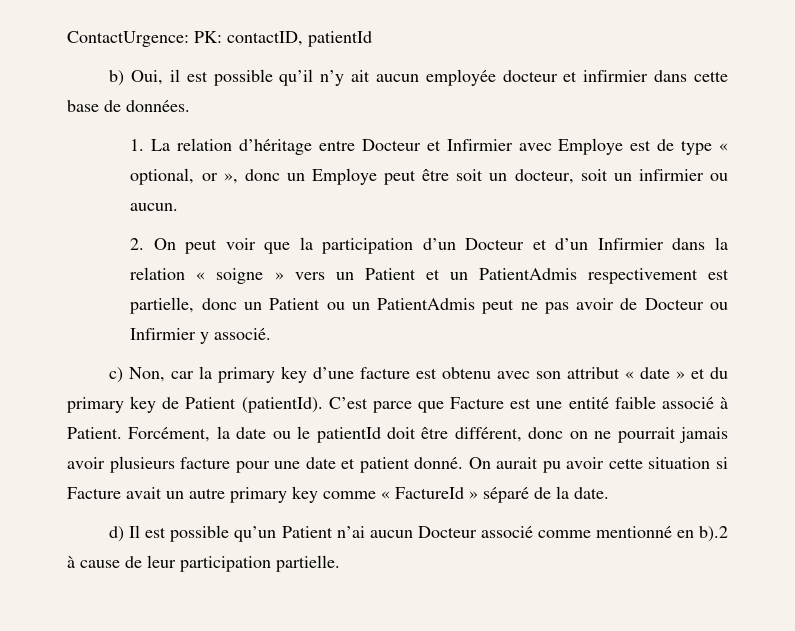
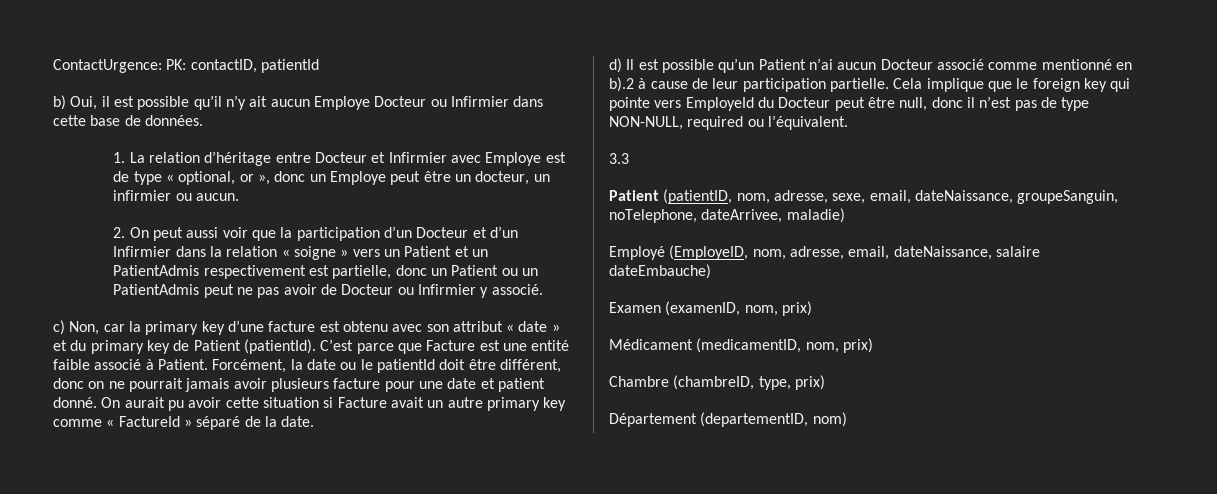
- b) Oui, il est possible qu’il n’y ait aucun employée docteur et infirmier dans cette base de données.
+ b) Oui, il est possible qu’il n’y ait aucun Employe Docteur ou Infirmier dans cette base de données.
- 1. La relation d’héritage entre Docteur et Infirmier avec Employe est de type « optional, or », donc un Employe peut être soit un docteur, soit un infirmier ou aucun.
+ 1. La relation d’héritage entre Docteur et Infirmier avec Employe est de type « optional, or », donc un Employe peut être un docteur, un infirmier ou aucun.
- 2. On peut voir que la participation d’un Docteur et d’un Infirmier dans la relation « soigne » vers un Patient et un PatientAdmis respectivement est partielle, donc un Patient ou un PatientAdmis peut ne pas avoir de Docteur ou Infirmier y associé.
+ 2. On peut aussi voir que la participation d’un Docteur et d’un Infirmier dans la relation « soigne » vers un Patient et un PatientAdmis respectivement est partielle, donc un Patient ou un PatientAdmis peut ne pas avoir de Docteur ou Infirmier y associé.
+ Cela implique que le foreign key qui pointe vers EmployeId du Docteur peut être null, donc il n’est pas de type NON-NULL, required ou l’équivalent.
+ 3.3
+ Patient (patientID, nom, adresse, sexe, email, dateNaissance, groupeSanguin, noTelephone, dateArrivee, maladie)
+ Employé (EmployeID, nom, adresse, email, dateNaissance, salaire dateEmbauche)
+ Examen (examenID, nom, prix)
+ Médicament (medicamentID, nom, prix)
+ Chambre (chambreID, type, prix)
+ Département (departementID, nom)

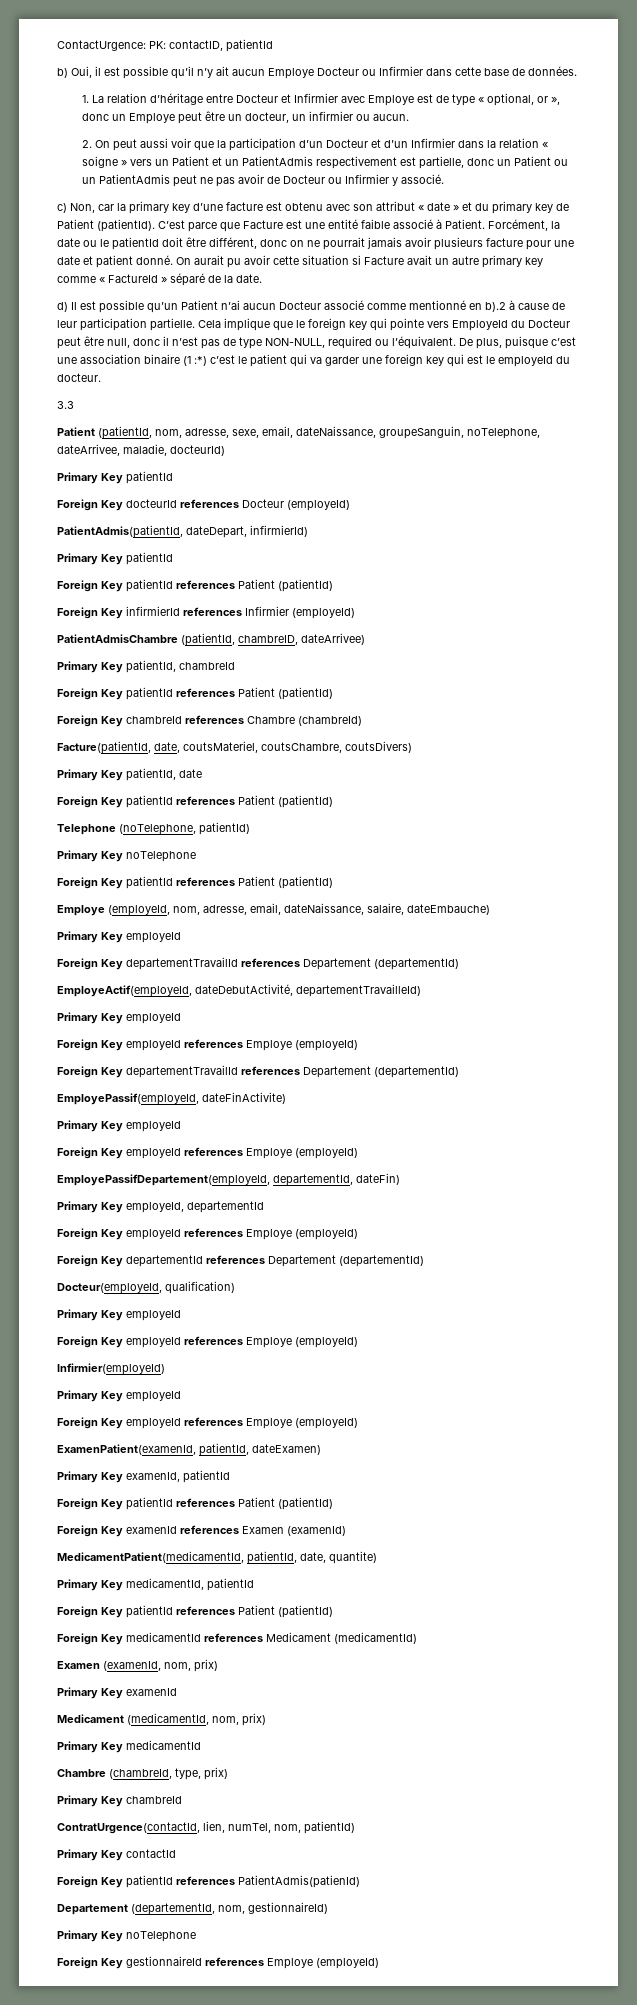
+ De plus, puisque c’est une association binaire (1 :*) c’est le patient qui va garder une foreign key qui est le employeId du docteur.
- Patient (patientID, nom, adresse, sexe, email, dateNaissance, groupeSanguin, noTelephone, dateArrivee, maladie)
- Employé (EmployeID, nom, adresse, email, dateNaissance, salaire dateEmbauche)
- Examen (examenID, nom, prix)
- Médicament (medicamentID, nom, prix)
- Chambre (chambreID, type, prix)
+ Patient (patientId, nom, adresse, sexe, email, dateNaissance, groupeSanguin, noTelephone, dateArrivee, maladie, docteurId)
+ Primary Key patientId
+ Foreign Key docteurId references Docteur (employeId)
+ PatientAdmis(patientId, dateDepart, infirmierId)
+ Primary Key patientId
+ Foreign Key patientId references Patient (patientId)
+ Foreign Key infirmierId references Infirmier (employeId)
+ PatientAdmisChambre (patientId, chambreID, dateArrivee)
+ Primary Key patientId, chambreId
+ Foreign Key patientId references Patient (patientId)
+ Foreign Key chambreId references Chambre (chambreId)
+ Facture(patientId, date, coutsMateriel, coutsChambre, coutsDivers)
+ Primary Key patientId, date
+ Foreign Key patientId references Patient (patientId)
+ Telephone (noTelephone, patientId)
+ Primary Key noTelephone
+ Foreign Key patientId references Patient (patientId)
+ Employe (employeId, nom, adresse, email, dateNaissance, salaire, dateEmbauche)
+ Primary Key employeId
+ Foreign Key departementTravailId references Departement (departementId)
+ EmployeActif(employeId, dateDebutActivité, departementTravailleId)
+ Primary Key employeId
+ Foreign Key employeId references Employe (employeId)
+ Foreign Key departementTravailId references Departement (departementId)
+ EmployePassif(employeId, dateFinActivite)
+ Primary Key employeId
+ Foreign Key employeId references Employe (employeId)
+ EmployePassifDepartement(employeId, departementId, dateFin)
+ Primary Key employeId, departementId
+ Foreign Key employeId references Employe (employeId)
+ Foreign Key departementId references Departement (departementId)
+ Docteur(employeId, qualification)
+ Primary Key employeId
+ Foreign Key employeId references Employe (employeId)
+ Infirmier(employeId)
+ Primary Key employeId
+ Foreign Key employeId references Employe (employeId)
+ ExamenPatient(examenId, patientId, dateExamen)
+ Primary Key examenId, patientId
+ Foreign Key patientId references Patient (patientId)
+ Foreign Key examenId references Examen (examenId)
+ MedicamentPatient(medicamentId, patientId, date, quantite)
+ Primary Key medicamentId, patientId
+ Foreign Key patientId references Patient (patientId)
+ Foreign Key medicamentId references Medicament (medicamentId)
+ Examen (examenId, nom, prix)
+ Primary Key examenId
+ Medicament (medicamentId, nom, prix)
+ Primary Key medicamentId
+ Chambre (chambreId, type, prix)
- Département (departementID, nom)
+ Primary Key chambreId
+ ContratUrgence(contactId, lien, numTel, nom, patientId)
+ Primary Key contactId
+ Foreign Key patientId references PatientAdmis(patienId)
+ Departement (departementId, nom, gestionnaireId)
+ Primary Key noTelephone
+ Foreign Key gestionnaireId references Employe (employeId)

